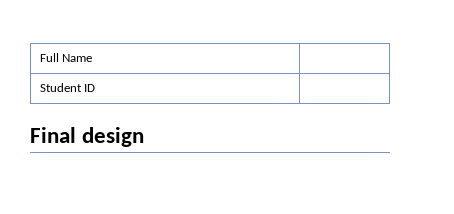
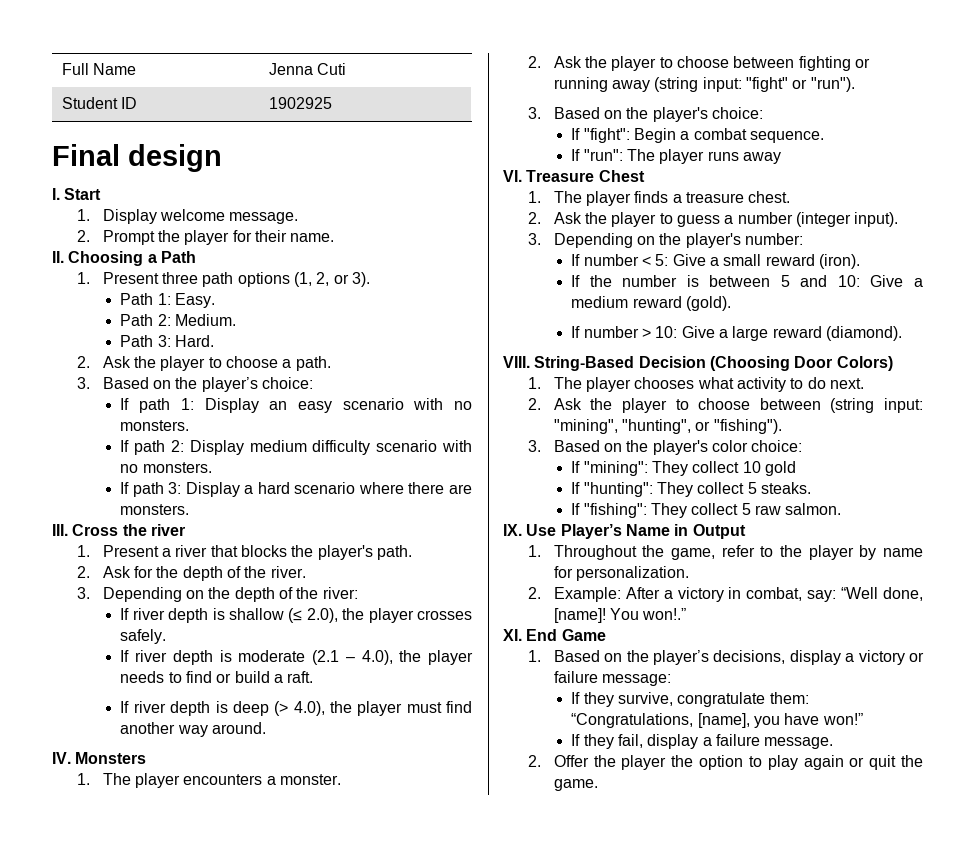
- Full Name |
+ Full Name | Jenna Cuti
- Student ID |
+ Student ID | 1902925
+ I. Start
+ 1. Display welcome message.
+ 2. Prompt the player for their name.
+ II. Choosing a Path
+ 1. Present three path options (1, 2, or 3).
+ Path 1: Easy.
+ Path 2: Medium.
+ Path 3: Hard.
+ 2. Ask the player to choose a path.
+ 3. Based on the player’s choice:
+ If path 1: Display an easy scenario with no monsters.
+ If path 2: Display medium difficulty scenario with no monsters.
+ If path 3: Display a hard scenario where there are monsters.
+ III. Cross the river
+ 1. Present a river that blocks the player's path.
+ 2. Ask for the depth of the river.
+ 3. Depending on the depth of the river:
+ If river depth is shallow (≤ 2.0), the player crosses safely.
+ If river depth is moderate (2.1 – 4.0), the player needs to find or build a raft.
+ If river depth is deep (> 4.0), the player must find another way around.
+ IV. Monsters
+ 1. The player encounters a monster.
+ 2. Ask the player to choose between fighting or running away (string input: "fight" or "run").
+ 3. Based on the player's choice:
+ If "fight": Begin a combat sequence.
+ If "run": The player runs away
+ VI. Treasure Chest
+ 1. The player finds a treasure chest.
+ 2. Ask the player to guess a number (integer input).
+ 3. Depending on the player's number:
+ If number < 5: Give a small reward (iron).
+ If the number is between 5 and 10: Give a medium reward (gold).
+ If number > 10: Give a large reward (diamond).
+ VIII. String-Based Decision (Choosing Door Colors)
+ 1. The player chooses what activity to do next.
+ 2. Ask the player to choose between (string input: "mining", "hunting", or "fishing").
+ 3. Based on the player's color choice:
+ If "mining": They collect 10 gold
+ If "hunting": They collect 5 steaks.
+ If "fishing": They collect 5 raw salmon.
+ IX. Use Player’s Name in Output
+ 1. Throughout the game, refer to the player by name for personalization.
+ 2. Example: After a victory in combat, say: “Well done, [name]! You won!.”
+ XI. End Game
+ 1. Based on the player’s decisions, display a victory or failure message:
+ If they survive, congratulate them: “Congratulations, [name], you have won!”
+ If they fail, display a failure message.
+ 2. Offer the player the option to play again or quit the game.

